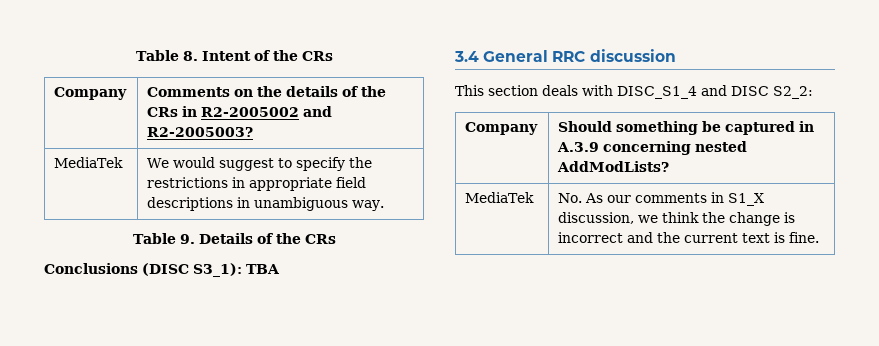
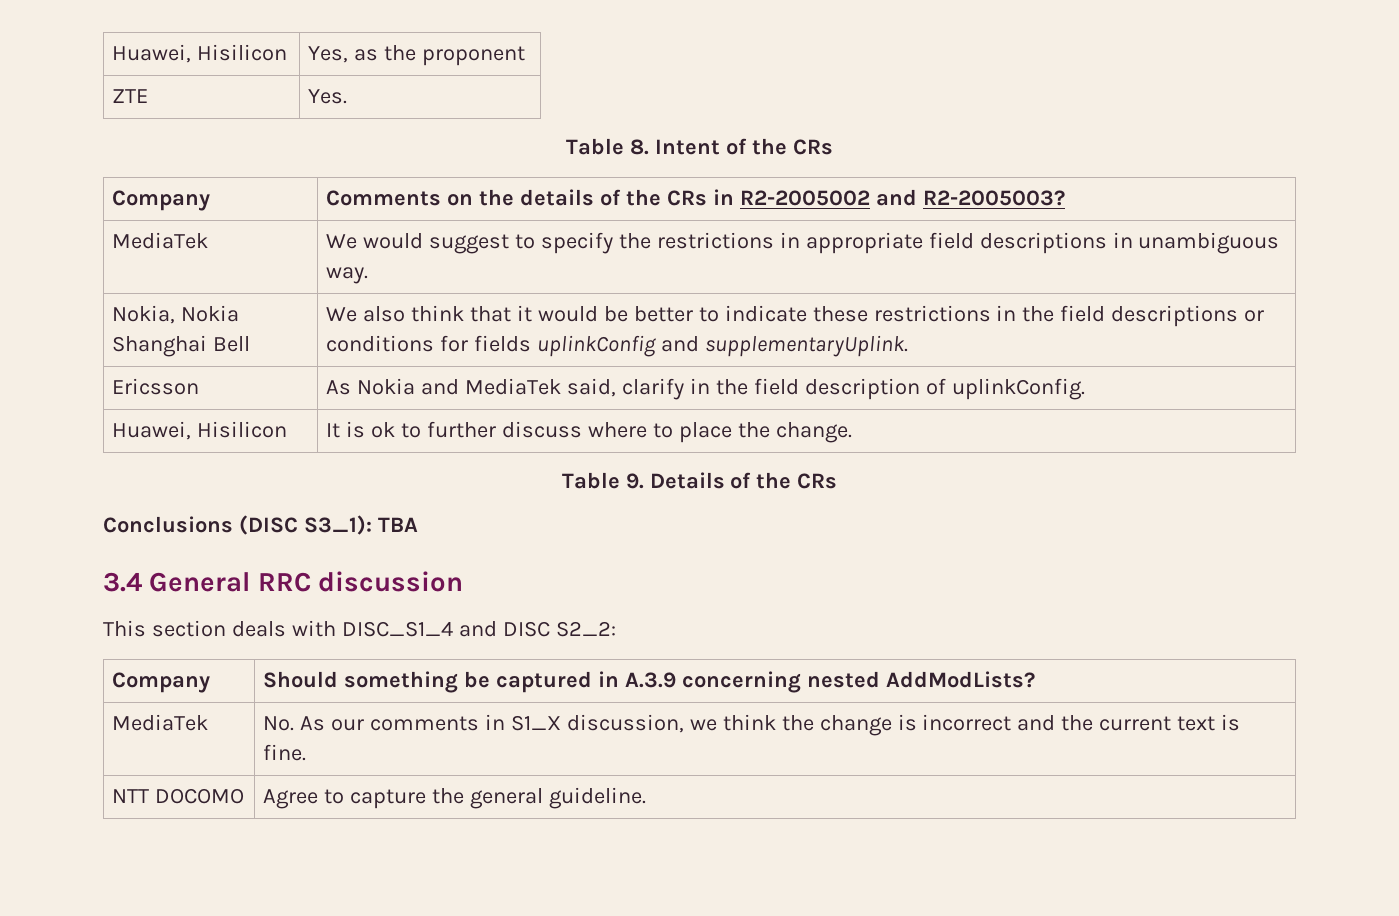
+ Huawei, Hisilicon | Yes, as the proponent
+ ZTE | Yes.
+ Nokia, Nokia Shanghai Bell | We also think that it would be better to indicate these restrictions in the field descriptions or conditions for fields uplinkConfig and supplementaryUplink.
+ Ericsson | As Nokia and MediaTek said, clarify in the field description of uplinkConfig.
+ Huawei, Hisilicon | It is ok to further discuss where to place the change.
+ NTT DOCOMO | Agree to capture the general guideline.

